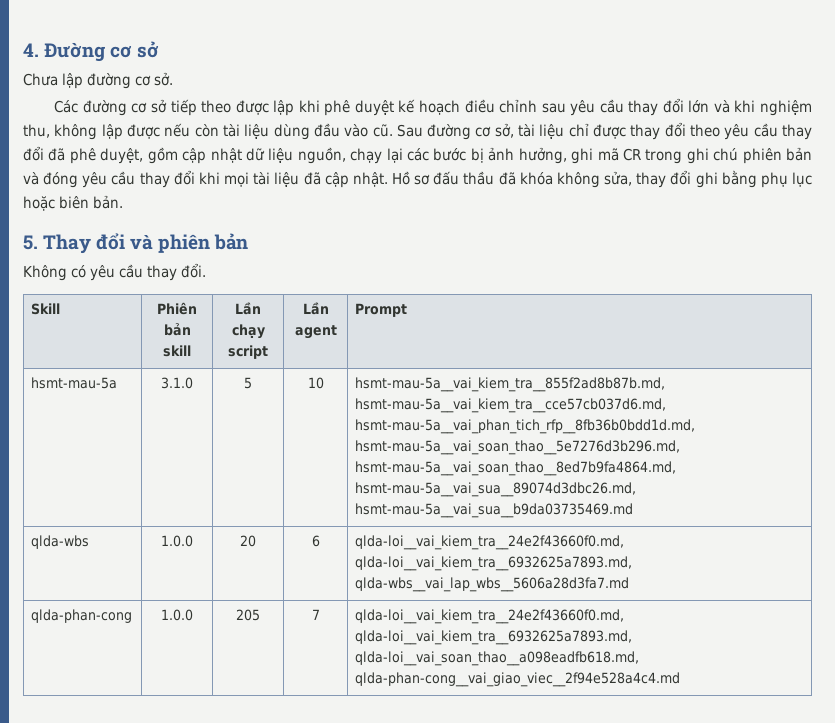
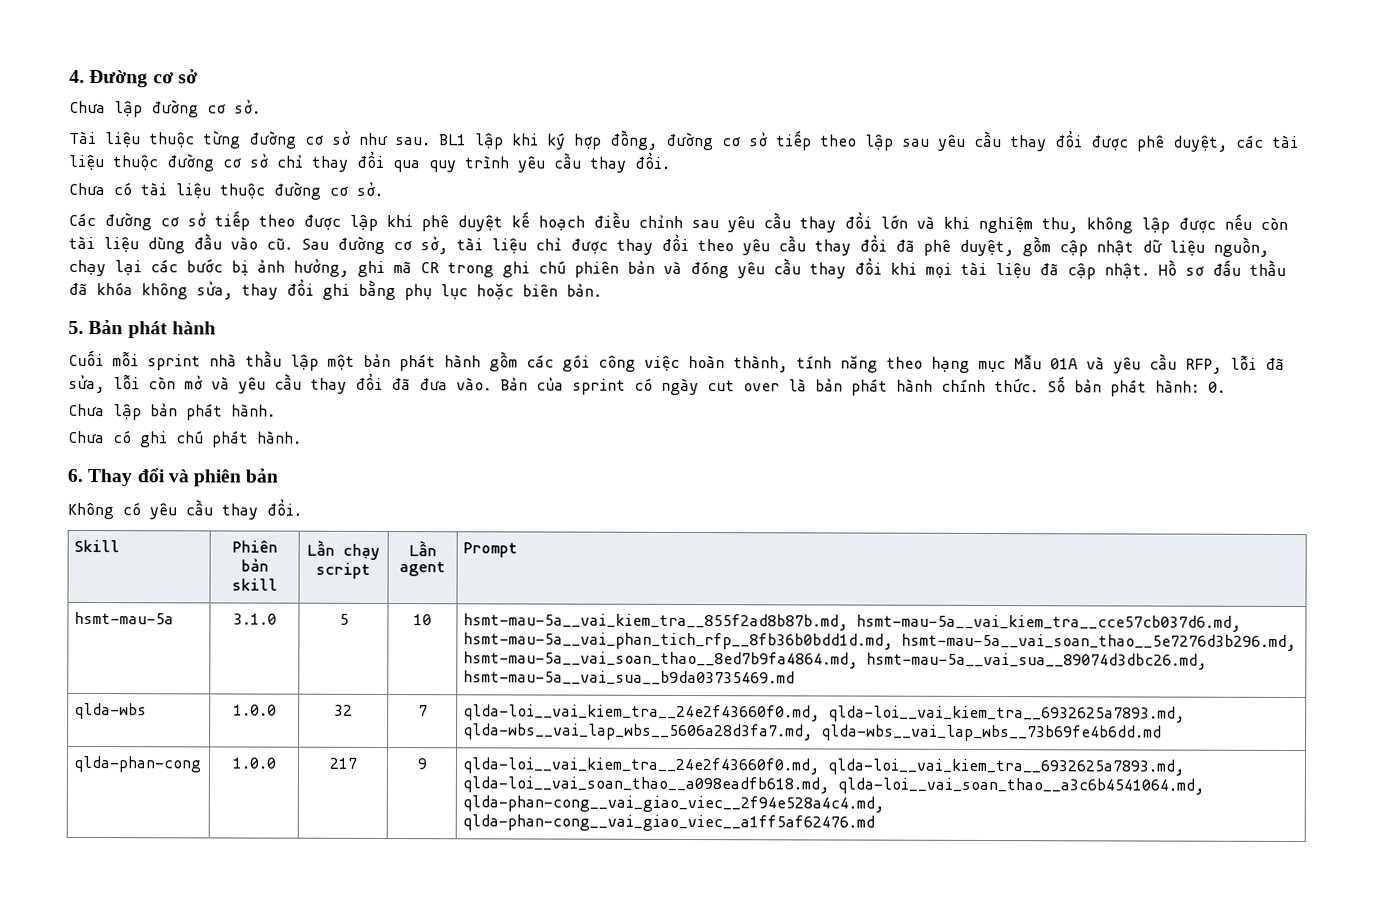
+ Tài liệu thuộc từng đường cơ sở như sau. BL1 lập khi ký hợp đồng, đường cơ sở tiếp theo lập sau yêu cầu thay đổi được phê duyệt, các tài liệu thuộc đường cơ sở chỉ thay đổi qua quy trình yêu cầu thay đổi.
+ Chưa có tài liệu thuộc đường cơ sở.
- 5. Thay đổi và phiên bản
+ 5. Bản phát hành
+ Cuối mỗi sprint nhà thầu lập một bản phát hành gồm các gói công việc hoàn thành, tính năng theo hạng mục Mẫu 01A và yêu cầu RFP, lỗi đã sửa, lỗi còn mở và yêu cầu thay đổi đã đưa vào. Bản của sprint có ngày cut over là bản phát hành chính thức. Số bản phát hành: 0.
+ Chưa lập bản phát hành.
+ Chưa có ghi chú phát hành.
+ 6. Thay đổi và phiên bản
- qlda-wbs | 1.0.0 | 20 | 6 | qlda-loi__vai_kiem_tra__24e2f43660f0.md, qlda-loi__vai_kiem_tra__6932625a7893.md, qlda-wbs__vai_lap_wbs__5606a28d3fa7.md
+ qlda-wbs | 1.0.0 | 32 | 7 | qlda-loi__vai_kiem_tra__24e2f43660f0.md, qlda-loi__vai_kiem_tra__6932625a7893.md, qlda-wbs__vai_lap_wbs__5606a28d3fa7.md, qlda-wbs__vai_lap_wbs__73b69fe4b6dd.md
- qlda-phan-cong | 1.0.0 | 205 | 7 | qlda-loi__vai_kiem_tra__24e2f43660f0.md, qlda-loi__vai_kiem_tra__6932625a7893.md, qlda-loi__vai_soan_thao__a098eadfb618.md, qlda-phan-cong__vai_giao_viec__2f94e528a4c4.md
+ qlda-phan-cong | 1.0.0 | 217 | 9 | qlda-loi__vai_kiem_tra__24e2f43660f0.md, qlda-loi__vai_kiem_tra__6932625a7893.md, qlda-loi__vai_soan_thao__a098eadfb618.md, qlda-loi__vai_soan_thao__a3c6b4541064.md, qlda-phan-cong__vai_giao_viec__2f94e528a4c4.md, qlda-phan-cong__vai_giao_viec__a1ff5af62476.md

